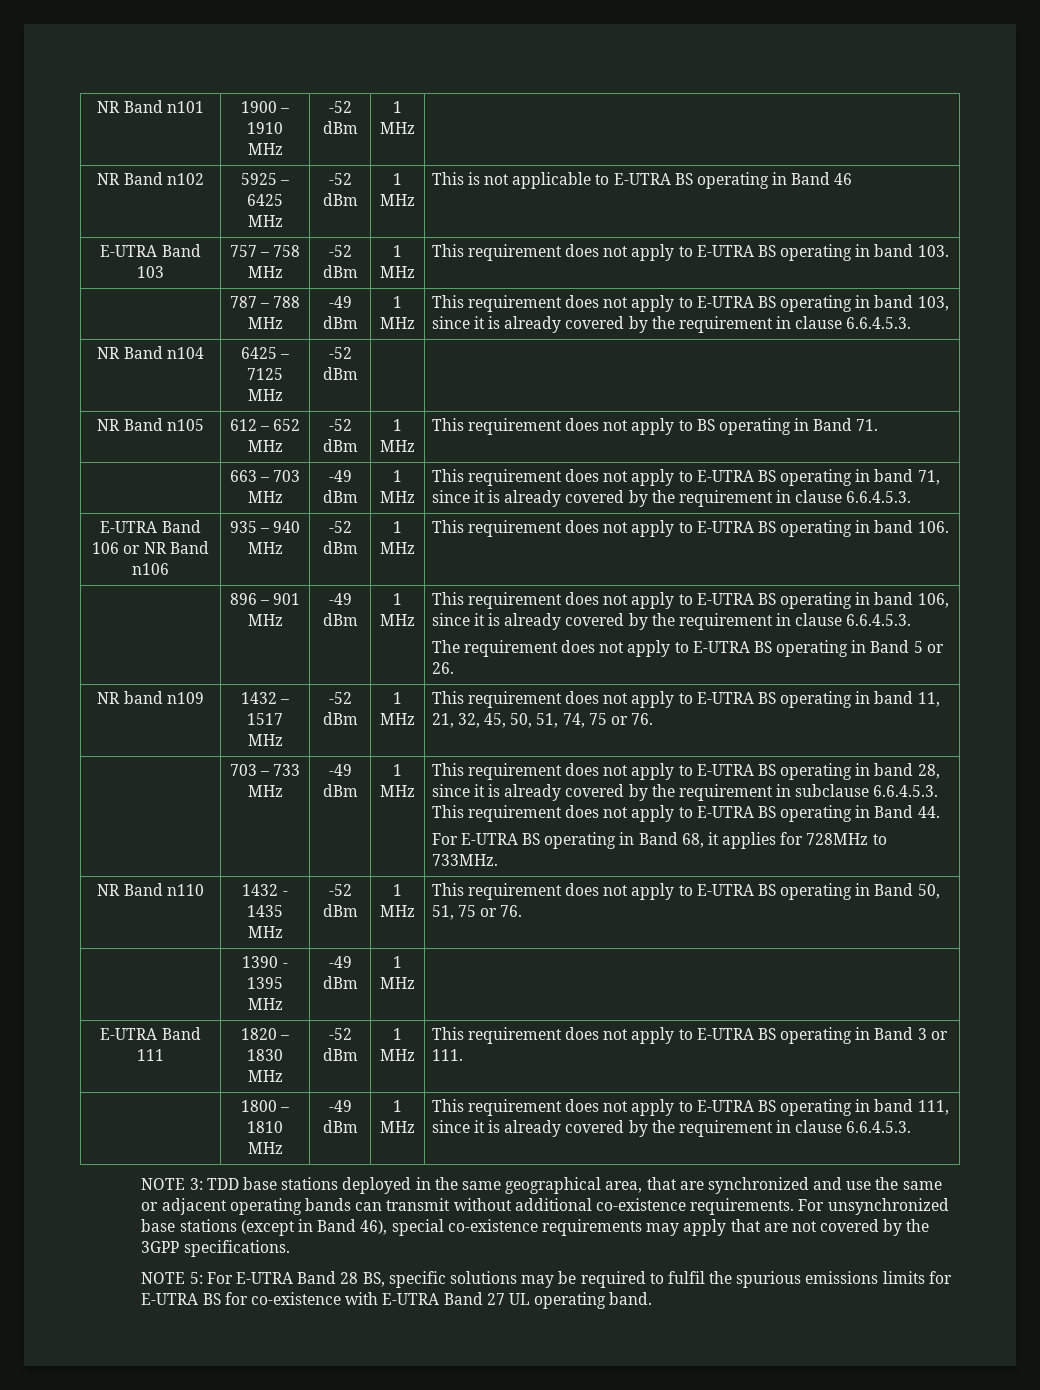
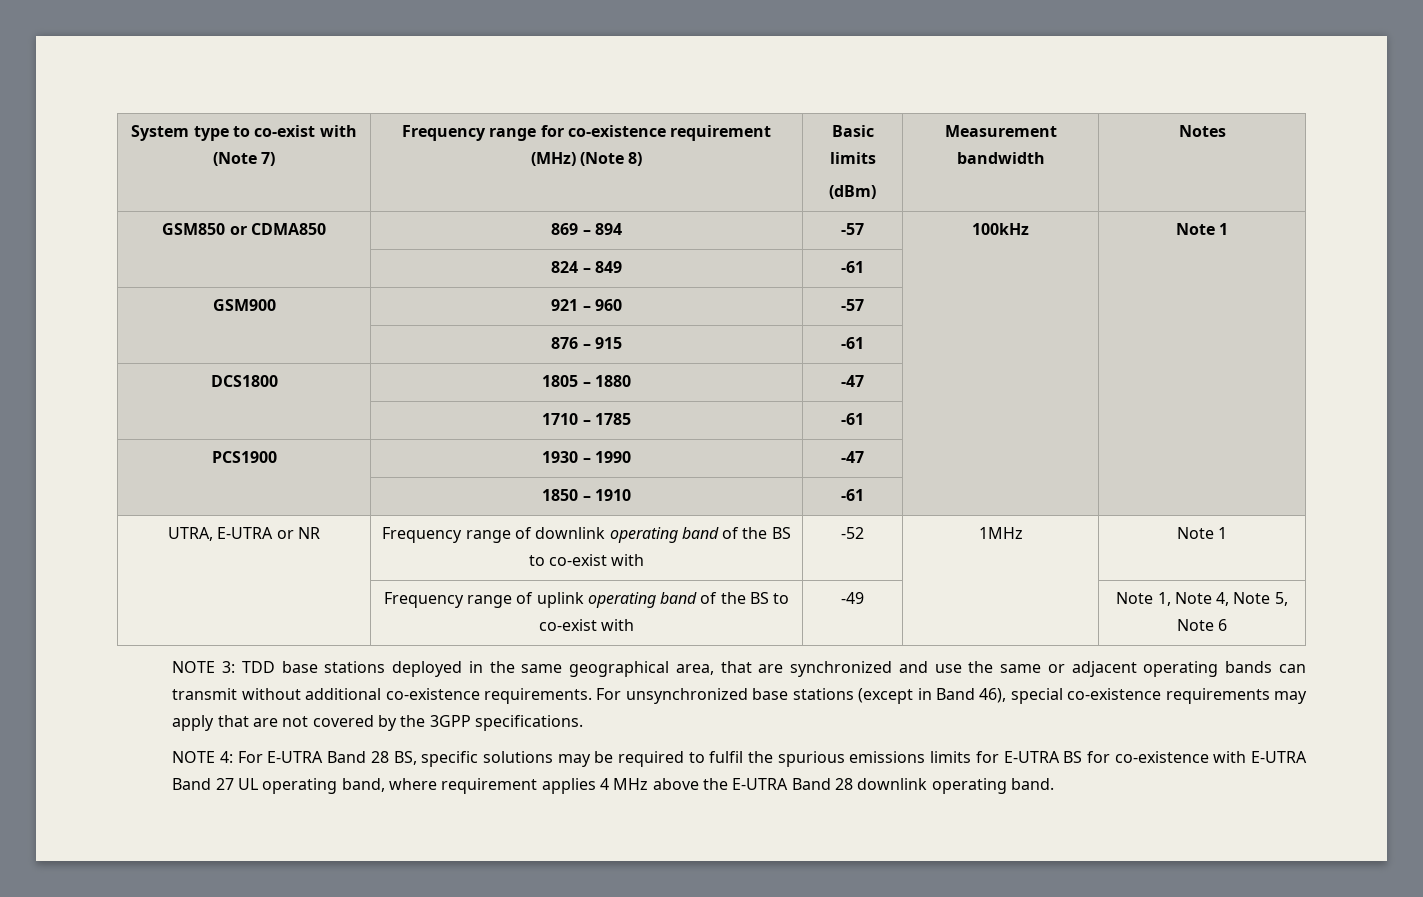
- NR Band n101 | 1900 – 1910 MHz | -52 dBm | 1 MHz |
- NR Band n102 | 5925 – 6425 MHz | -52 dBm | 1 MHz | This is not applicable to E-UTRA BS operating in Band 46
- E-UTRA Band 103 | 757 – 758 MHz | -52 dBm | 1 MHz | This requirement does not apply to E-UTRA BS operating in band 103.
- | 787 – 788 MHz | -49 dBm | 1 MHz | This requirement does not apply to E-UTRA BS operating in band 103, since it is already covered by the requirement in clause 6.6.4.5.3.
- NR Band n104 | 6425 – 7125 MHz | -52 dBm | |
- NR Band n105 | 612 – 652 MHz | -52 dBm | 1 MHz | This requirement does not apply to BS operating in Band 71.
- | 663 – 703 MHz | -49 dBm | 1 MHz | This requirement does not apply to E-UTRA BS operating in band 71, since it is already covered by the requirement in clause 6.6.4.5.3.
- E-UTRA Band 106 or NR Band n106 | 935 – 940 MHz | -52 dBm | 1 MHz | This requirement does not apply to E-UTRA BS operating in band 106.
- | 896 – 901 MHz | -49 dBm | 1 MHz | This requirement does not apply to E-UTRA BS operating in band 106, since it is already covered by the requirement in clause 6.6.4.5.3.
- The requirement does not apply to E-UTRA BS operating in Band 5 or 26.
- NR band n109 | 1432 – 1517 MHz | -52 dBm | 1 MHz | This requirement does not apply to E-UTRA BS operating in band 11, 21, 32, 45, 50, 51, 74, 75 or 76.
- | 703 – 733 MHz | -49 dBm | 1 MHz | This requirement does not apply to E-UTRA BS operating in band 28, since it is already covered by the requirement in subclause 6.6.4.5.3. This requirement does not apply to E-UTRA BS operating in Band 44.
- For E-UTRA BS operating in Band 68, it applies for 728MHz to 733MHz.
- NR Band n110 | 1432 - 1435 MHz | -52 dBm | 1 MHz | This requirement does not apply to E-UTRA BS operating in Band 50, 51, 75 or 76.
- | 1390 - 1395 MHz | -49 dBm | 1 MHz |
- E-UTRA Band 111 | 1820 – 1830 MHz | -52 dBm | 1 MHz | This requirement does not apply to E-UTRA BS operating in Band 3 or 111.
- | 1800 – 1810 MHz | -49 dBm | 1 MHz | This requirement does not apply to E-UTRA BS operating in band 111, since it is already covered by the requirement in clause 6.6.4.5.3.
+ System type to co-exist with (Note 7) | Frequency range for co-existence requirement (MHz) (Note 8) | Basic limits
+ (dBm) | Measurement bandwidth | Notes
+ GSM850 or CDMA850 | 869 – 894 | -57 | 100kHz | Note 1
+ | 824 – 849 | -61 | |
+ GSM900 | 921 – 960 | -57 | |
+ | 876 – 915 | -61 | |
+ DCS1800 | 1805 – 1880 | -47 | |
+ | 1710 – 1785 | -61 | |
+ PCS1900 | 1930 – 1990 | -47 | |
+ | 1850 – 1910 | -61 | |
+ UTRA, E-UTRA or NR | Frequency range of downlink operating band of the BS to co-exist with | -52 | 1MHz | Note 1
+ | Frequency range of uplink operating band of the BS to co-exist with | -49 | | Note 1, Note 4, Note 5, Note 6
- NOTE 5: For E-UTRA Band 28 BS, specific solutions may be required to fulfil the spurious emissions limits for E-UTRA BS for co-existence with E-UTRA Band 27 UL operating band.
+ NOTE 4: For E-UTRA Band 28 BS, specific solutions may be required to fulfil the spurious emissions limits for E-UTRA BS for co-existence with E-UTRA Band 27 UL operating band, where requirement applies 4 MHz above the E-UTRA Band 28 downlink operating band.

